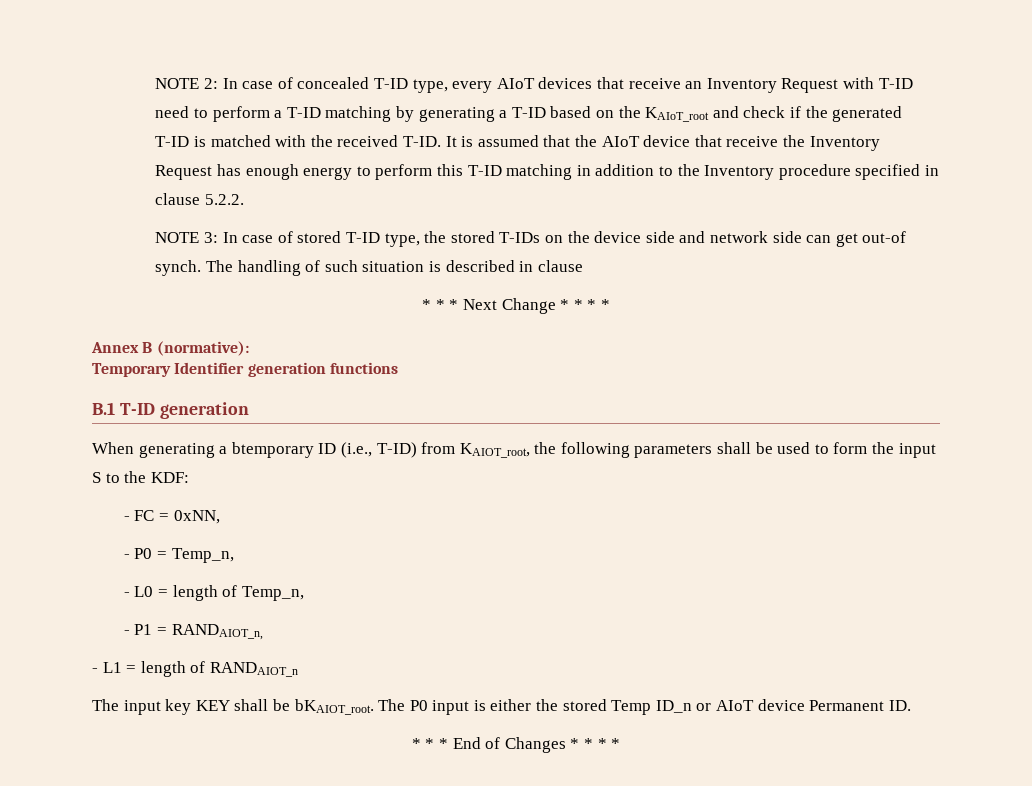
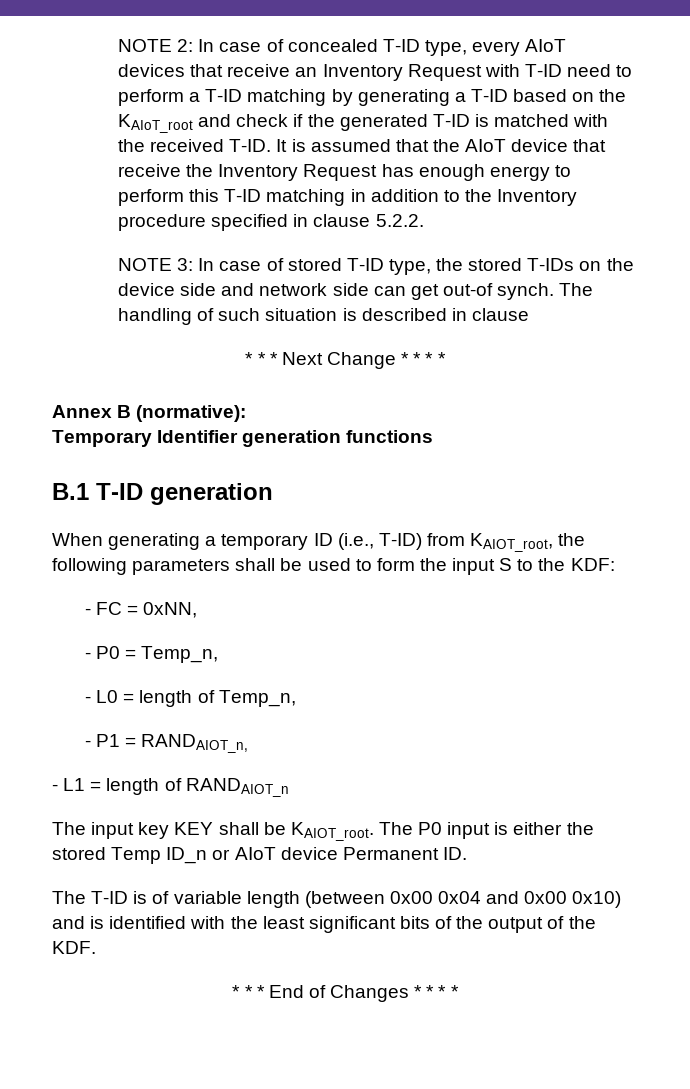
- When generating a btemporary ID (i.e., T-ID) from KAIOT_root, the following parameters shall be used to form the input S to the KDF:
+ When generating a temporary ID (i.e., T-ID) from KAIOT_root, the following parameters shall be used to form the input S to the KDF:
- The input key KEY shall be bKAIOT_root.
+ The input key KEY shall be KAIOT_root.
+ The T-ID is of variable length (between 0x00 0x04 and 0x00 0x10) and is identified with the least significant bits of the output of the KDF.

